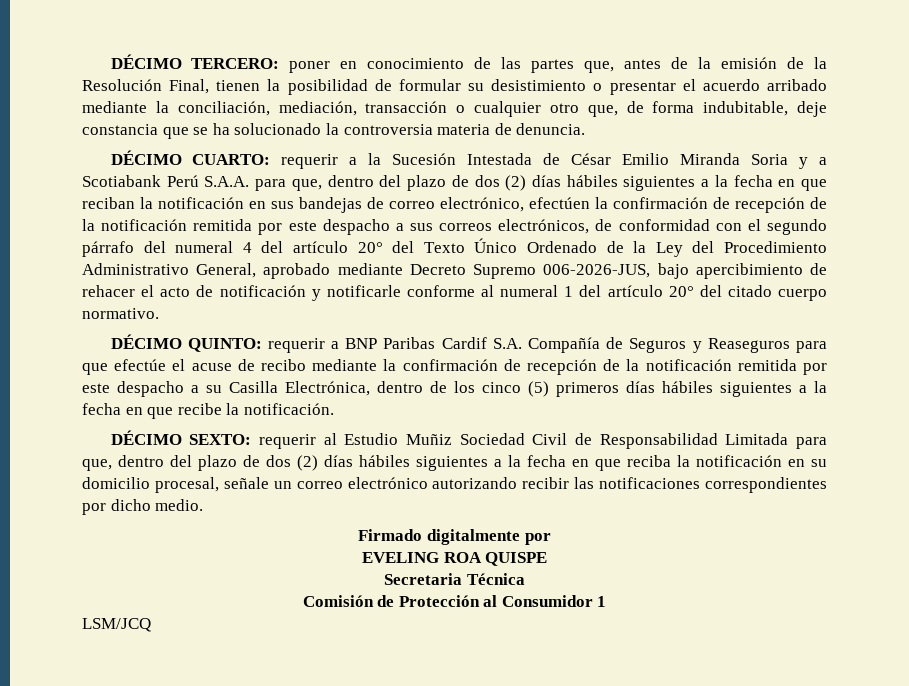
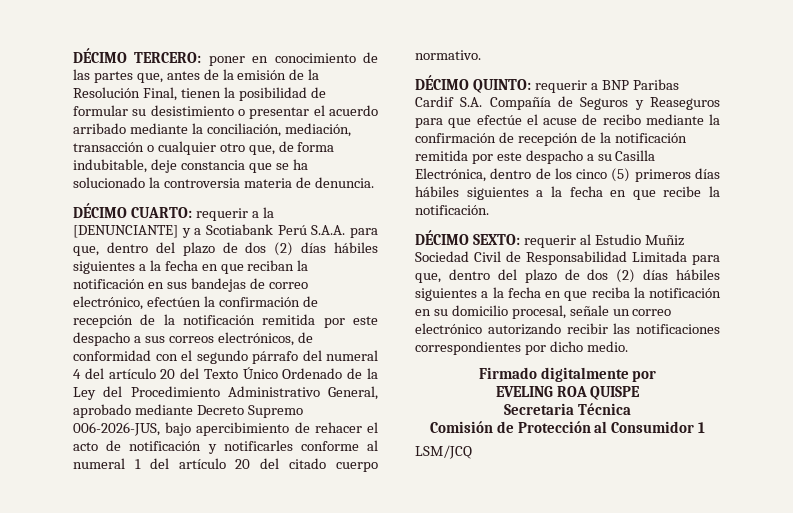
- requerir a la Sucesión Intestada de César Emilio Miranda Soria y a Scotiabank Perú S.A.A. para que, dentro del plazo de dos (2) días hábiles siguientes a la fecha en que reciban la notificación en sus bandejas de correo electrónico, efectúen la confirmación de recepción de la notificación remitida por este despacho a sus correos electrónicos, de conformidad con el segundo párrafo del numeral 4 del artículo 20° del Texto Único Ordenado de la Ley del Procedimiento Administrativo General, aprobado mediante Decreto Supremo 006-2026-JUS, bajo apercibimiento de rehacer el acto de notificación y notificarle conforme al numeral 1 del artículo 20° del citado cuerpo normativo.
+ requerir a la [DENUNCIANTE] y a Scotiabank Perú S.A.A. para que, dentro del plazo de dos (2) días hábiles siguientes a la fecha en que reciban la notificación en sus bandejas de correo electrónico, efectúen la confirmación de recepción de la notificación remitida por este despacho a sus correos electrónicos, de conformidad con el segundo párrafo del numeral 4 del artículo 20 del Texto Único Ordenado de la Ley del Procedimiento Administrativo General, aprobado mediante Decreto Supremo 006-2026-JUS, bajo apercibimiento de rehacer el acto de notificación y notificarles conforme al numeral 1 del artículo 20 del citado cuerpo normativo.

